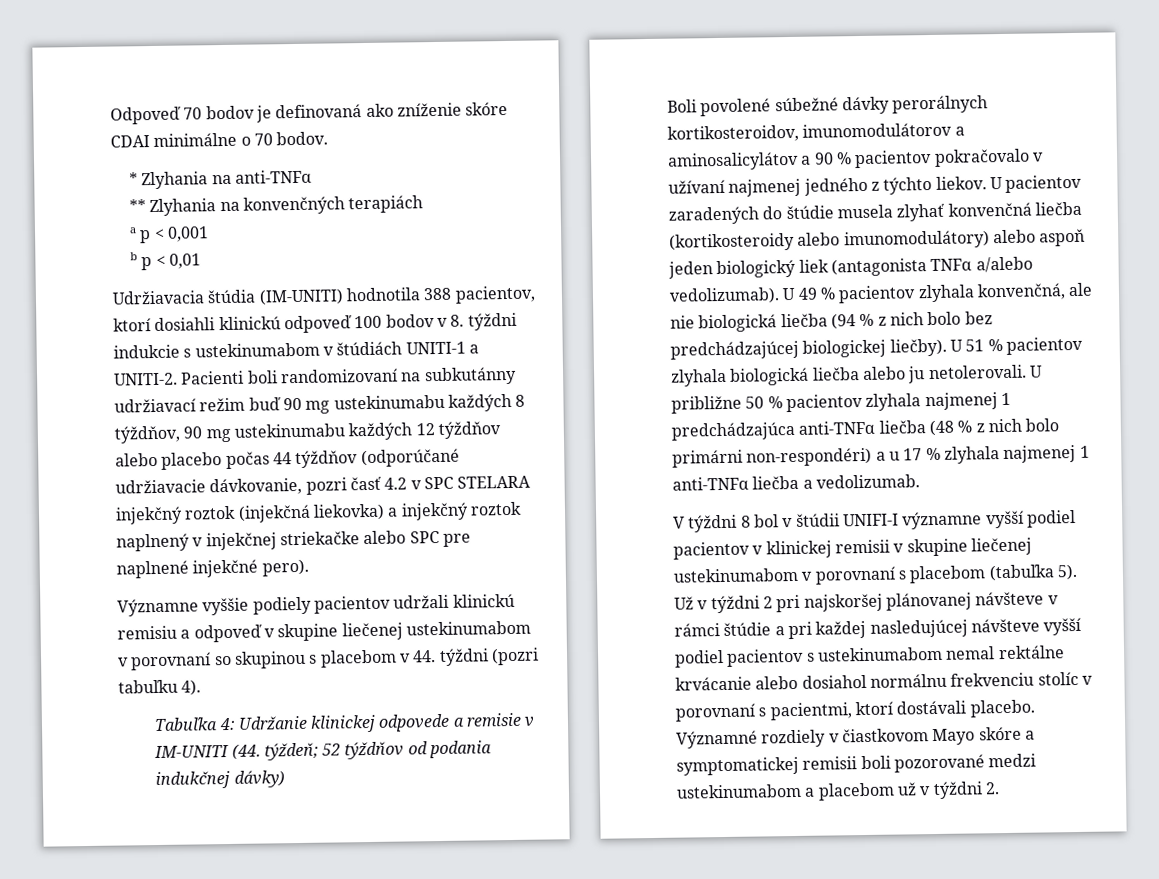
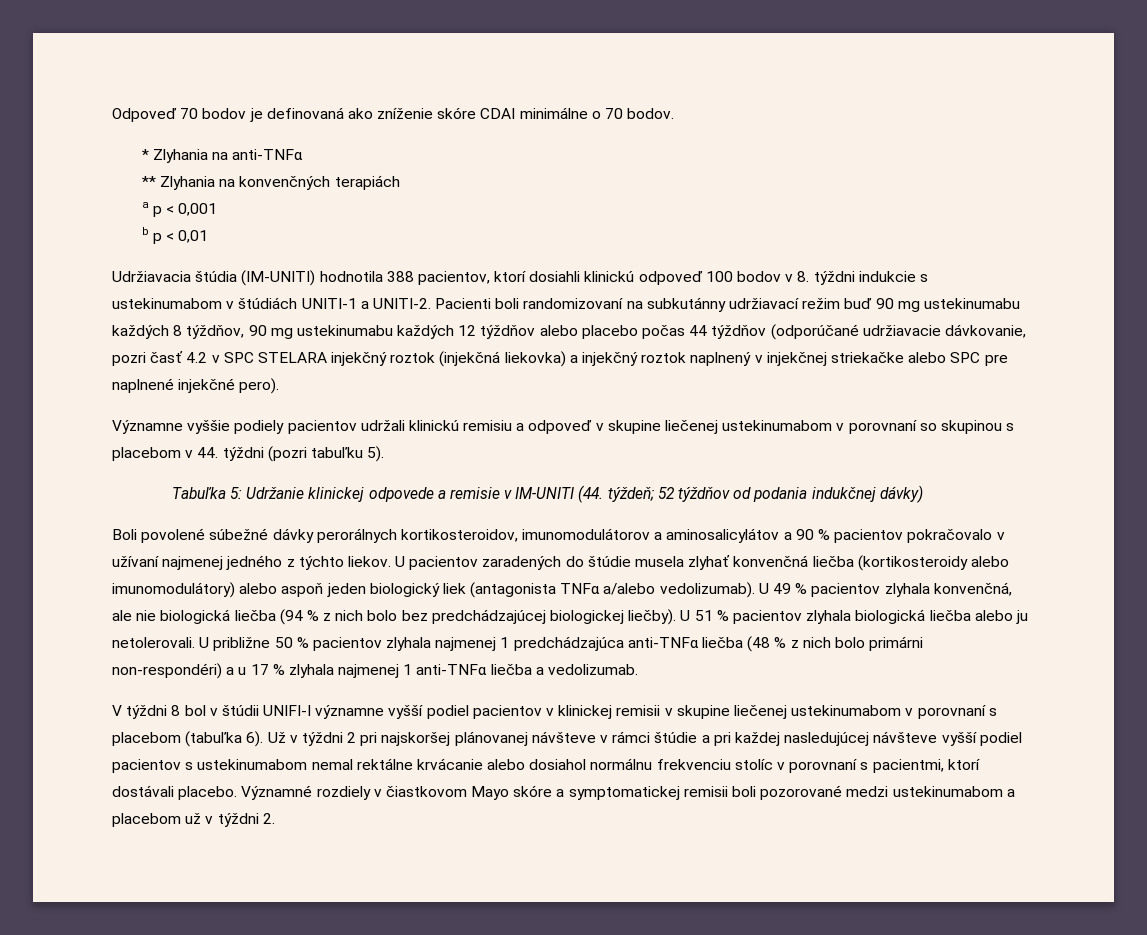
- Významne vyššie podiely pacientov udržali klinickú remisiu a odpoveď v skupine liečenej ustekinumabom v porovnaní so skupinou s placebom v 44. týždni (pozri tabuľku 4).
+ Významne vyššie podiely pacientov udržali klinickú remisiu a odpoveď v skupine liečenej ustekinumabom v porovnaní so skupinou s placebom v 44. týždni (pozri tabuľku 5).
- Tabuľka 4: Udržanie klinickej odpovede a remisie v IM-UNITI (44. týždeň; 52 týždňov od podania indukčnej dávky)
+ Tabuľka 5: Udržanie klinickej odpovede a remisie v IM-UNITI (44. týždeň; 52 týždňov od podania indukčnej dávky)
- V týždni 8 bol v štúdii UNIFI-I významne vyšší podiel pacientov v klinickej remisii v skupine liečenej ustekinumabom v porovnaní s placebom (tabuľka 5).
+ V týždni 8 bol v štúdii UNIFI-I významne vyšší podiel pacientov v klinickej remisii v skupine liečenej ustekinumabom v porovnaní s placebom (tabuľka 6).

